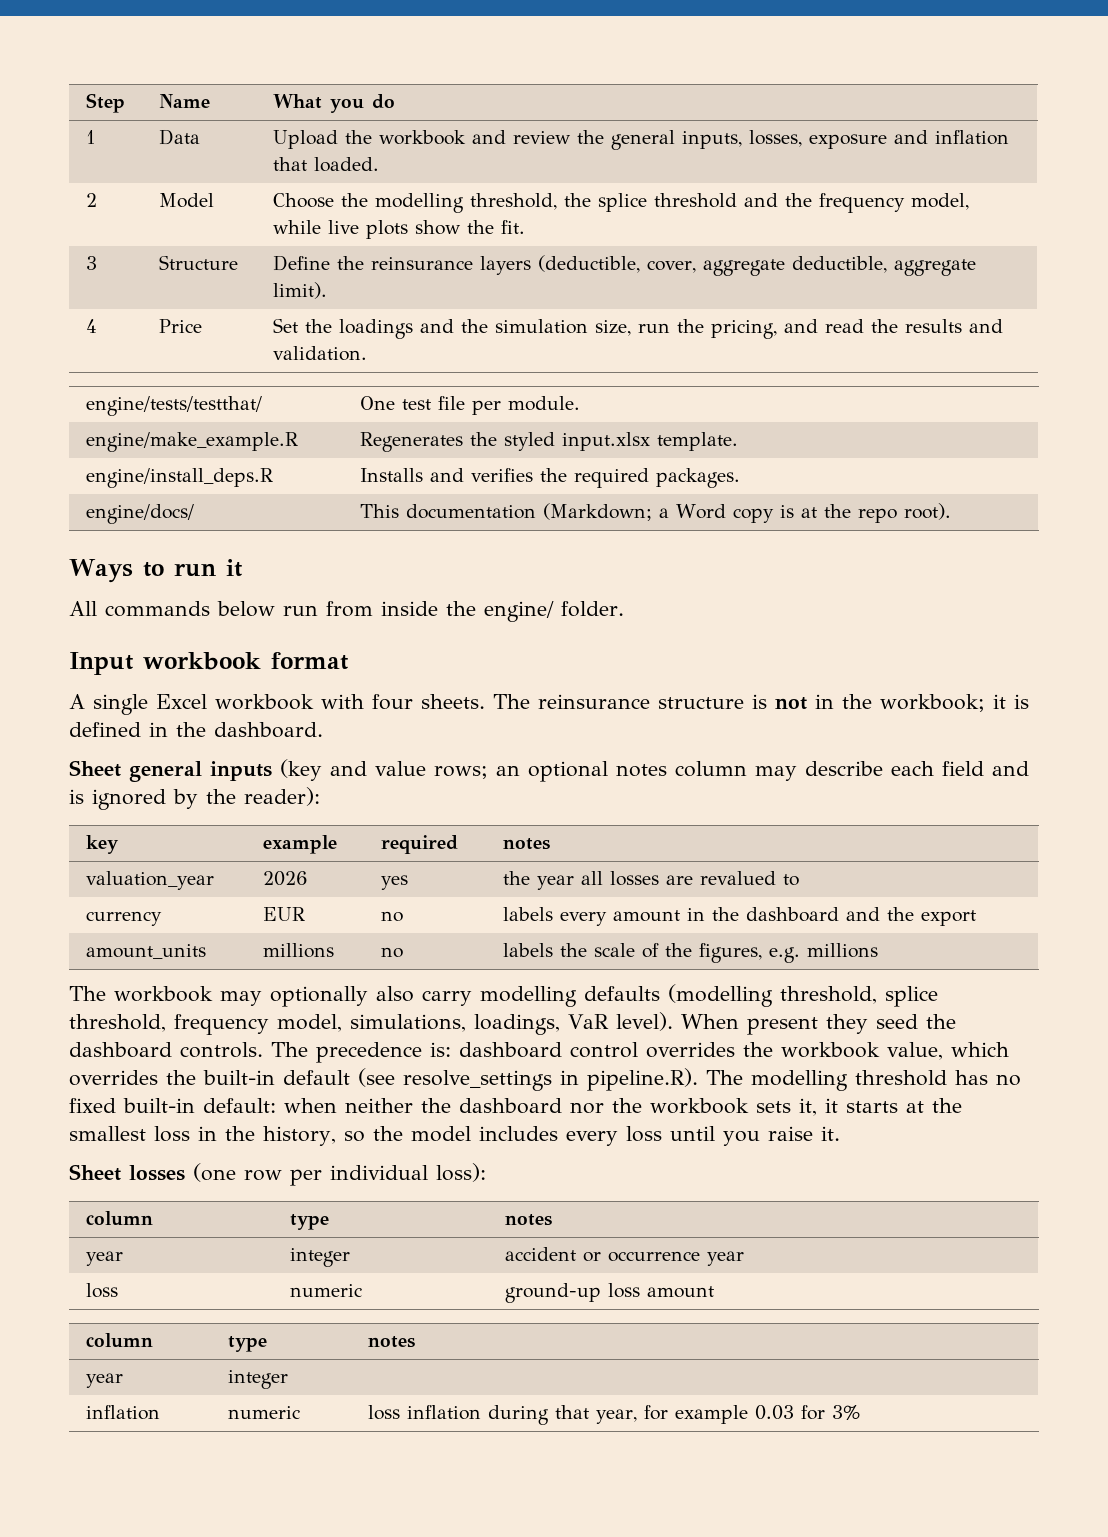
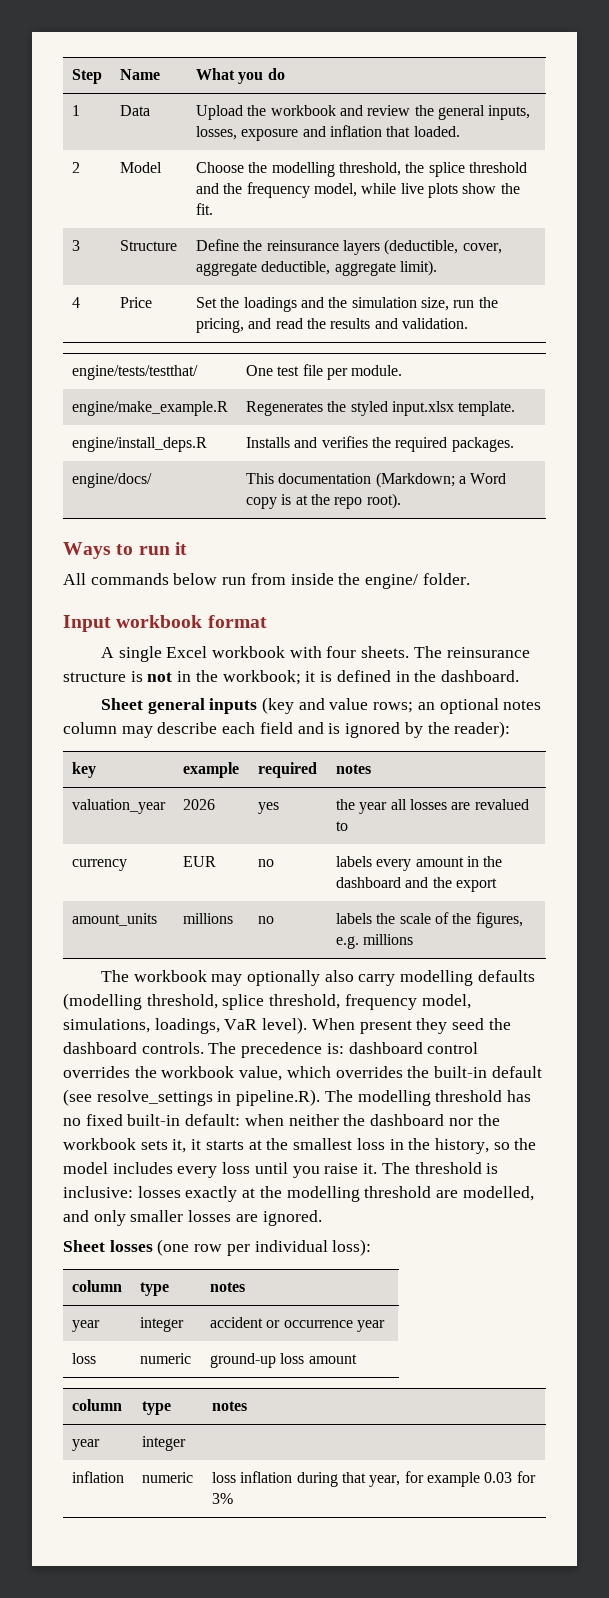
+ The threshold is inclusive: losses exactly at the modelling threshold are modelled, and only smaller losses are ignored.

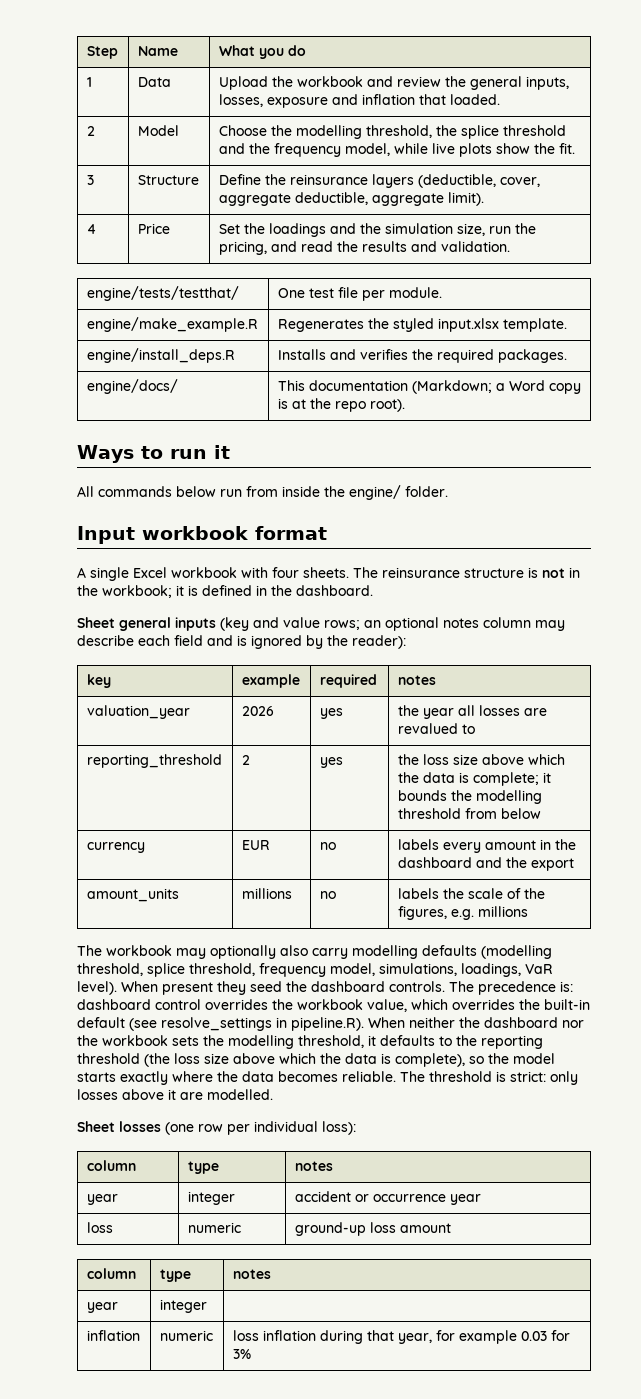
+ reporting_threshold | 2 | yes | the loss size above which the data is complete; it bounds the modelling threshold from below
- The precedence is: dashboard control overrides the workbook value, which overrides the built-in default (see resolve_settings in pipeline.R). The modelling threshold has no fixed built-in default: when neither the dashboard nor the workbook sets it, it starts at the smallest loss in the history, so the model includes every loss until you raise it. The threshold is inclusive: losses exactly at the modelling threshold are modelled, and only smaller losses are ignored.
+ The precedence is: dashboard control overrides the workbook value, which overrides the built-in default (see resolve_settings in pipeline.R). When neither the dashboard nor the workbook sets the modelling threshold, it defaults to the reporting threshold (the loss size above which the data is complete), so the model starts exactly where the data becomes reliable. The threshold is strict: only losses above it are modelled.

